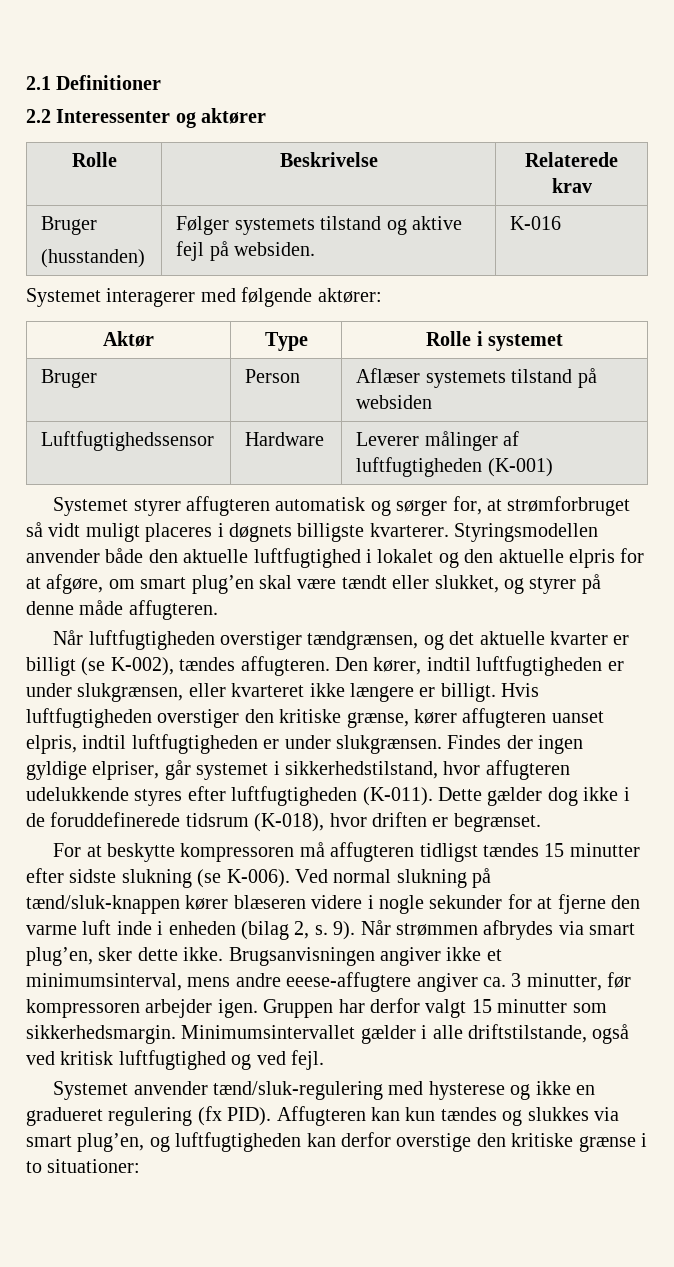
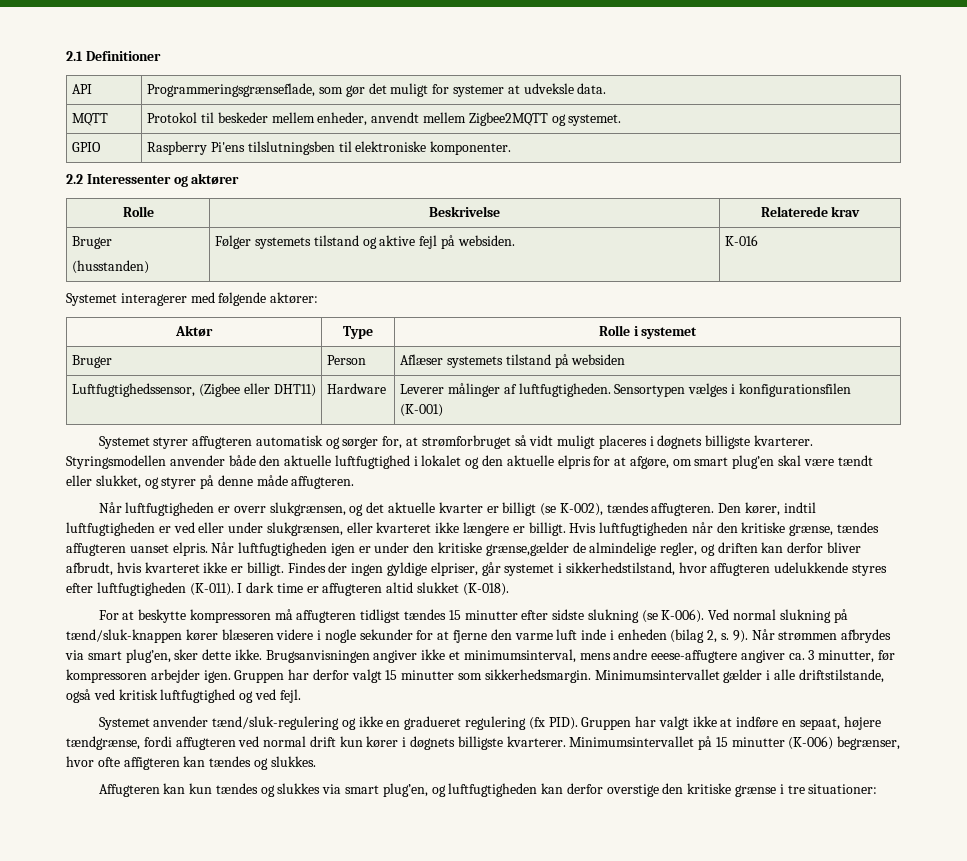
+ API | Programmeringsgrænseflade, som gør det muligt for systemer at udveksle data.
+ MQTT | Protokol til beskeder mellem enheder, anvendt mellem Zigbee2MQTT og systemet.
+ GPIO | Raspberry Pi'ens tilslutningsben til elektroniske komponenter.
- Luftfugtighedssensor | Hardware | Leverer målinger af luftfugtigheden (K-001)
+ Luftfugtighedssensor, (Zigbee eller DHT11) | Hardware | Leverer målinger af luftfugtigheden. Sensortypen vælges i konfigurationsfilen (K-001)
- Når luftfugtigheden overstiger tændgrænsen, og det aktuelle kvarter er billigt (se K-002), tændes affugteren.
+ Når luftfugtigheden er overr slukgrænsen, og det aktuelle kvarter er billigt (se K-002), tændes affugteren.
- Den kører, indtil luftfugtigheden er under slukgrænsen, eller kvarteret ikke længere er billigt.
+ Den kører, indtil luftfugtigheden er ved eller under slukgrænsen, eller kvarteret ikke længere er billigt.
- Hvis luftfugtigheden overstiger den kritiske grænse, kører affugteren uanset elpris, indtil luftfugtigheden er under slukgrænsen.
+ Hvis luftfugtigheden når den kritiske grænse, tændes affugteren uanset elpris. Når luftfugtigheden igen er under den kritiske grænse,gælder de almindelige regler, og driften kan derfor bliver afbrudt, hvis kvarteret ikke er billigt.
- Dette gælder dog ikke i de foruddefinerede tidsrum (K-018), hvor driften er begrænset.
+ I dark time er affugteren altid slukket (K-018).
- Systemet anvender tænd/sluk-regulering med hysterese og ikke en gradueret regulering (fx PID). Affugteren kan kun tændes og slukkes via smart plug’en, og luftfugtigheden kan derfor overstige den kritiske grænse i to situationer:
+ Systemet anvender tænd/sluk-regulering og ikke en gradueret regulering (fx PID). Gruppen har valgt ikke at indføre en sepaat, højere tændgrænse, fordi affugteren ved normal drift kun kører i døgnets billigste kvarterer. Minimumsintervallet på 15 minutter (K-006) begrænser, hvor ofte affigteren kan tændes og slukkes.
+ Affugteren kan kun tændes og slukkes via smart plug’en, og luftfugtigheden kan derfor overstige den kritiske grænse i tre situationer:

